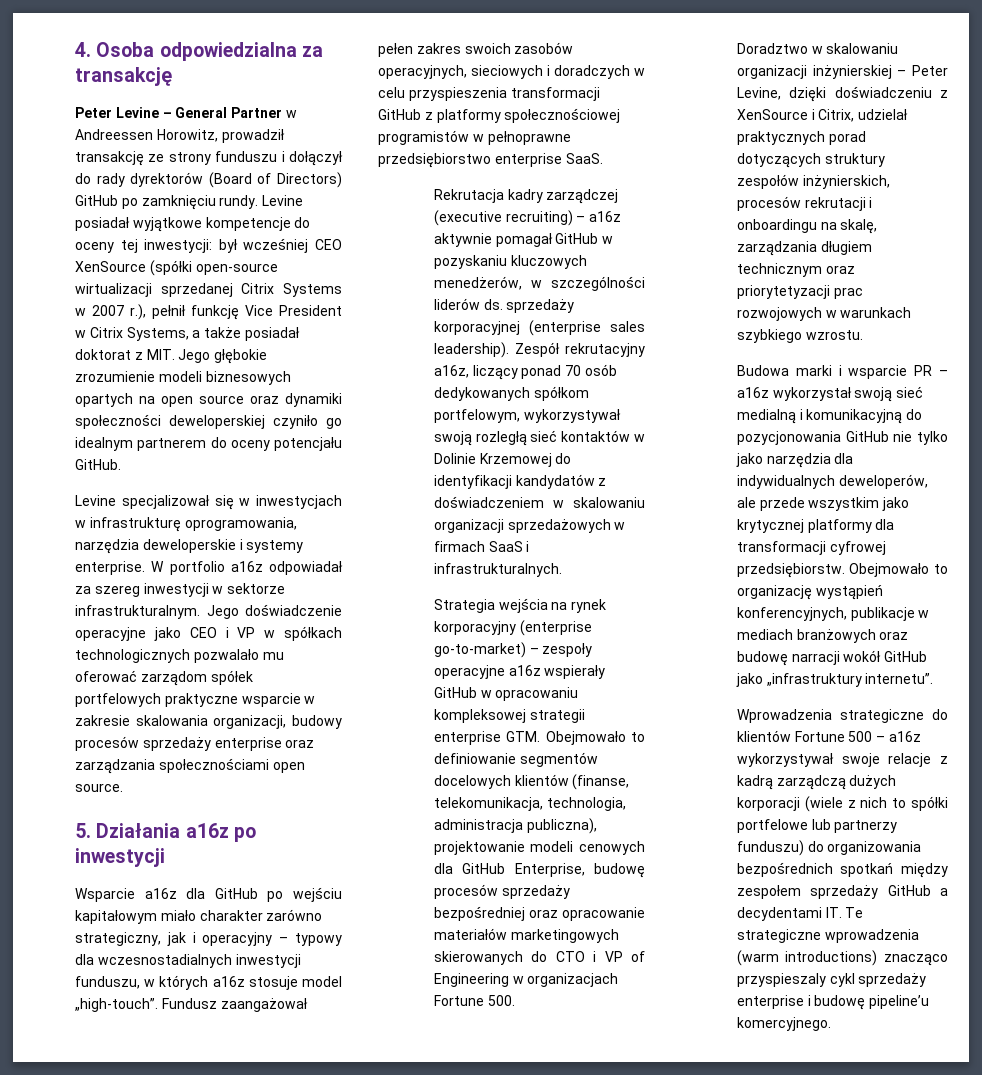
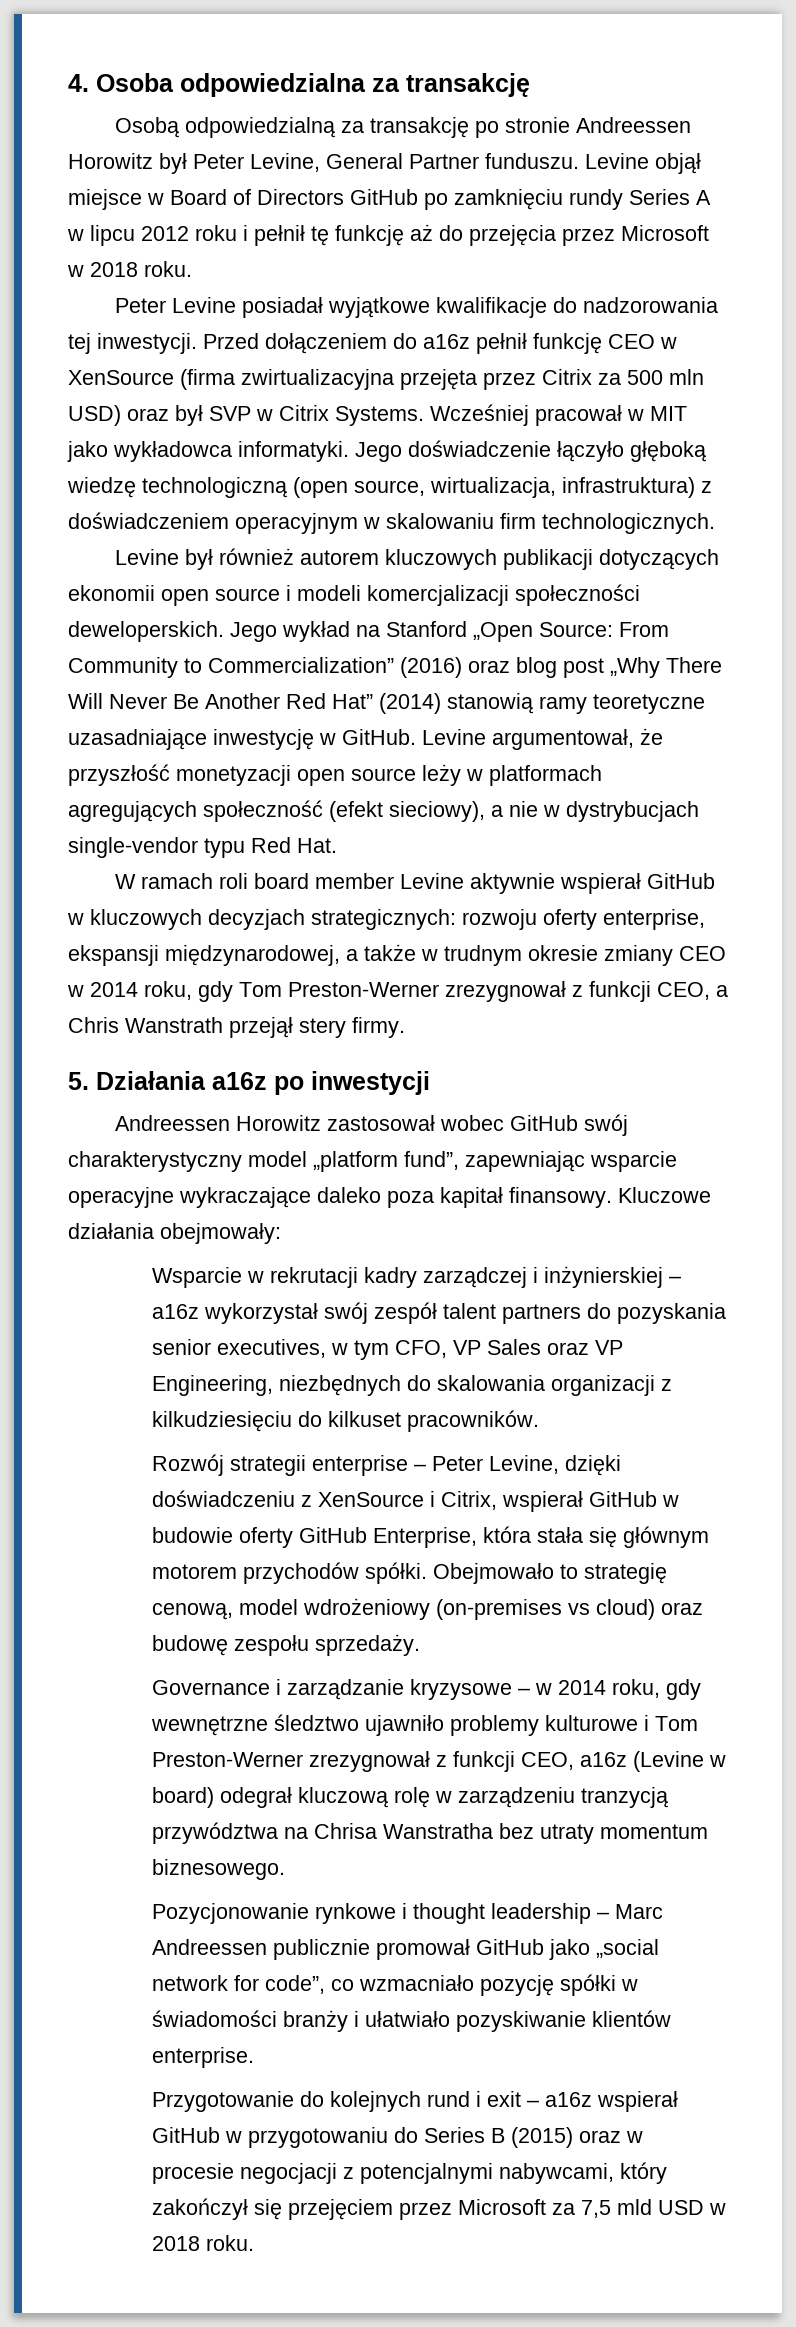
- Peter Levine – General Partner w Andreessen Horowitz, prowadził transakcję ze strony funduszu i dołączył do rady dyrektorów (Board of Directors) GitHub po zamknięciu rundy. Levine posiadał wyjątkowe kompetencje do oceny tej inwestycji: był wcześniej CEO XenSource (spółki open-source wirtualizacji sprzedanej Citrix Systems w 2007 r.), pełnił funkcję Vice President w Citrix Systems, a także posiadał doktorat z MIT. Jego głębokie zrozumienie modeli biznesowych opartych na open source oraz dynamiki społeczności deweloperskiej czyniło go idealnym partnerem do oceny potencjału GitHub.
- Levine specjalizował się w inwestycjach w infrastrukturę oprogramowania, narzędzia deweloperskie i systemy enterprise. W portfolio a16z odpowiadał za szereg inwestycji w sektorze infrastrukturalnym. Jego doświadczenie operacyjne jako CEO i VP w spółkach technologicznych pozwalało mu oferować zarządom spółek portfelowych praktyczne wsparcie w zakresie skalowania organizacji, budowy procesów sprzedaży enterprise oraz zarządzania społecznościami open source.
+ Osobą odpowiedzialną za transakcję po stronie Andreessen Horowitz był Peter Levine, General Partner funduszu. Levine objął miejsce w Board of Directors GitHub po zamknięciu rundy Series A w lipcu 2012 roku i pełnił tę funkcję aż do przejęcia przez Microsoft w 2018 roku.
+ Peter Levine posiadał wyjątkowe kwalifikacje do nadzorowania tej inwestycji. Przed dołączeniem do a16z pełnił funkcję CEO w XenSource (firma zwirtualizacyjna przejęta przez Citrix za 500 mln USD) oraz był SVP w Citrix Systems. Wcześniej pracował w MIT jako wykładowca informatyki. Jego doświadczenie łączyło głęboką wiedzę technologiczną (open source, wirtualizacja, infrastruktura) z doświadczeniem operacyjnym w skalowaniu firm technologicznych.
+ Levine był również autorem kluczowych publikacji dotyczących ekonomii open source i modeli komercjalizacji społeczności deweloperskich. Jego wykład na Stanford „Open Source: From Community to Commercialization” (2016) oraz blog post „Why There Will Never Be Another Red Hat” (2014) stanowią ramy teoretyczne uzasadniające inwestycję w GitHub. Levine argumentował, że przyszłość monetyzacji open source leży w platformach agregujących społeczność (efekt sieciowy), a nie w dystrybucjach single-vendor typu Red Hat.
+ W ramach roli board member Levine aktywnie wspierał GitHub w kluczowych decyzjach strategicznych: rozwoju oferty enterprise, ekspansji międzynarodowej, a także w trudnym okresie zmiany CEO w 2014 roku, gdy Tom Preston-Werner zrezygnował z funkcji CEO, a Chris Wanstrath przejął stery firmy.
- Wsparcie a16z dla GitHub po wejściu kapitałowym miało charakter zarówno strategiczny, jak i operacyjny – typowy dla wczesnostadialnych inwestycji funduszu, w których a16z stosuje model „high-touch”. Fundusz zaangażował pełen zakres swoich zasobów operacyjnych, sieciowych i doradczych w celu przyspieszenia transformacji GitHub z platformy społecznościowej programistów w pełnoprawne przedsiębiorstwo enterprise SaaS.
- Rekrutacja kadry zarządczej (executive recruiting) – a16z aktywnie pomagał GitHub w pozyskaniu kluczowych menedżerów, w szczególności liderów ds. sprzedaży korporacyjnej (enterprise sales leadership). Zespół rekrutacyjny a16z, liczący ponad 70 osób dedykowanych spółkom portfelowym, wykorzystywał swoją rozległą sieć kontaktów w Dolinie Krzemowej do identyfikacji kandydatów z doświadczeniem w skalowaniu organizacji sprzedażowych w firmach SaaS i infrastrukturalnych.
- Strategia wejścia na rynek korporacyjny (enterprise go-to-market) – zespoły operacyjne a16z wspierały GitHub w opracowaniu kompleksowej strategii enterprise GTM. Obejmowało to definiowanie segmentów docelowych klientów (finanse, telekomunikacja, technologia, administracja publiczna), projektowanie modeli cenowych dla GitHub Enterprise, budowę procesów sprzedaży bezpośredniej oraz opracowanie materiałów marketingowych skierowanych do CTO i VP of Engineering w organizacjach Fortune 500.
- Doradztwo w skalowaniu organizacji inżynierskiej – Peter Levine, dzięki doświadczeniu z XenSource i Citrix, udzielał praktycznych porad dotyczących struktury zespołów inżynierskich, procesów rekrutacji i onboardingu na skalę, zarządzania długiem technicznym oraz priorytetyzacji prac rozwojowych w warunkach szybkiego wzrostu.
- Budowa marki i wsparcie PR – a16z wykorzystał swoją sieć medialną i komunikacyjną do pozycjonowania GitHub nie tylko jako narzędzia dla indywidualnych deweloperów, ale przede wszystkim jako krytycznej platformy dla transformacji cyfrowej przedsiębiorstw. Obejmowało to organizację wystąpień konferencyjnych, publikacje w mediach branżowych oraz budowę narracji wokół GitHub jako „infrastruktury internetu”.
- Wprowadzenia strategiczne do klientów Fortune 500 – a16z wykorzystywał swoje relacje z kadrą zarządczą dużych korporacji (wiele z nich to spółki portfelowe lub partnerzy funduszu) do organizowania bezpośrednich spotkań między zespołem sprzedaży GitHub a decydentami IT. Te strategiczne wprowadzenia (warm introductions) znacząco przyspieszaly cykl sprzedaży enterprise i budowę pipeline’u komercyjnego.
+ Andreessen Horowitz zastosował wobec GitHub swój charakterystyczny model „platform fund”, zapewniając wsparcie operacyjne wykraczające daleko poza kapitał finansowy. Kluczowe działania obejmowały:
+ Wsparcie w rekrutacji kadry zarządczej i inżynierskiej – a16z wykorzystał swój zespół talent partners do pozyskania senior executives, w tym CFO, VP Sales oraz VP Engineering, niezbędnych do skalowania organizacji z kilkudziesięciu do kilkuset pracowników.
+ Rozwój strategii enterprise – Peter Levine, dzięki doświadczeniu z XenSource i Citrix, wspierał GitHub w budowie oferty GitHub Enterprise, która stała się głównym motorem przychodów spółki. Obejmowało to strategię cenową, model wdrożeniowy (on-premises vs cloud) oraz budowę zespołu sprzedaży.
+ Governance i zarządzanie kryzysowe – w 2014 roku, gdy wewnętrzne śledztwo ujawniło problemy kulturowe i Tom Preston-Werner zrezygnował z funkcji CEO, a16z (Levine w board) odegrał kluczową rolę w zarządzeniu tranzycją przywództwa na Chrisa Wanstratha bez utraty momentum biznesowego.
+ Pozycjonowanie rynkowe i thought leadership – Marc Andreessen publicznie promował GitHub jako „social network for code”, co wzmacniało pozycję spółki w świadomości branży i ułatwiało pozyskiwanie klientów enterprise.
+ Przygotowanie do kolejnych rund i exit – a16z wspierał GitHub w przygotowaniu do Series B (2015) oraz w procesie negocjacji z potencjalnymi nabywcami, który zakończył się przejęciem przez Microsoft za 7,5 mld USD w 2018 roku.

